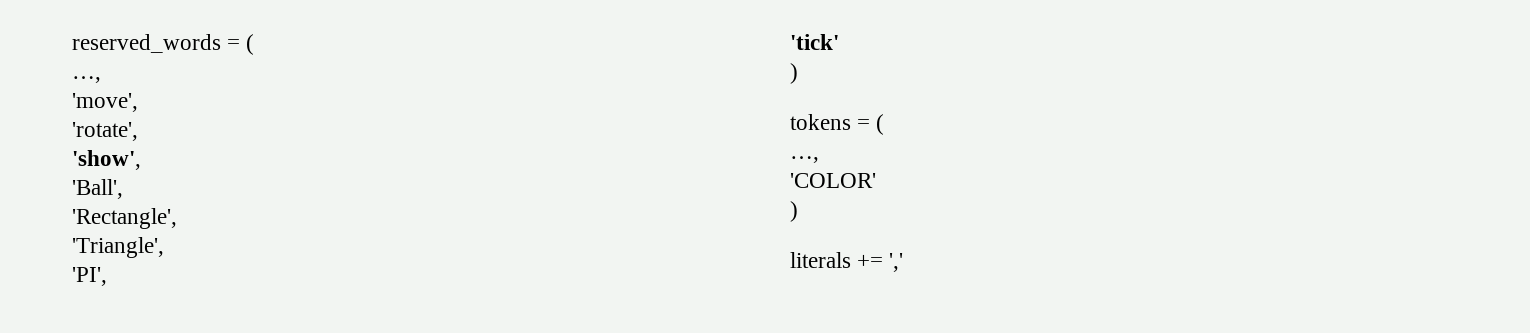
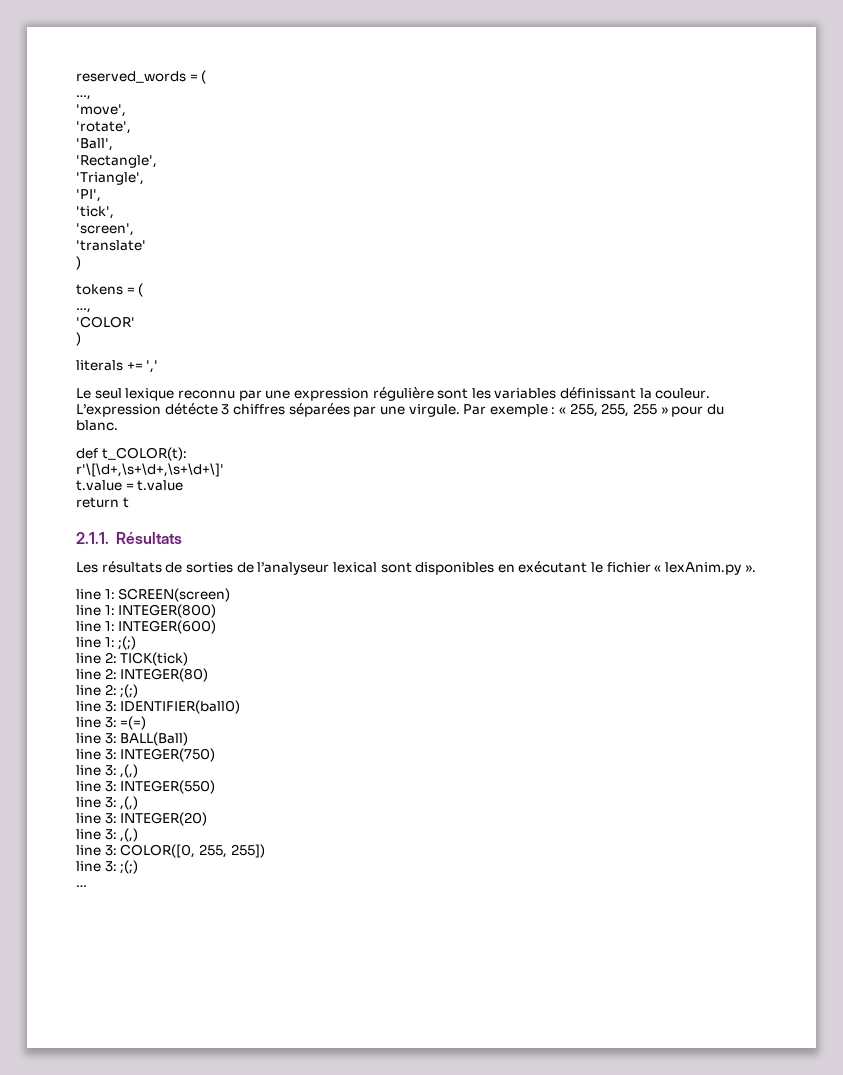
- 'show',
- 'tick'
+ 'tick',
+ 'screen',
+ 'translate'
+ Le seul lexique reconnu par une expression régulière sont les variables définissant la couleur. L’expression détécte 3 chiffres séparées par une virgule. Par exemple : « 255, 255, 255 » pour du blanc.
+ def t_COLOR(t):
+ r'\[\d+,\s+\d+,\s+\d+\]'
+ t.value = t.value
+ return t
+ 2.1.1. Résultats
+ Les résultats de sorties de l’analyseur lexical sont disponibles en exécutant le fichier « lexAnim.py ».
+ line 1: SCREEN(screen)
+ line 1: INTEGER(800)
+ line 1: INTEGER(600)
+ line 1: ;(;)
+ line 2: TICK(tick)
+ line 2: INTEGER(80)
+ line 2: ;(;)
+ line 3: IDENTIFIER(ball0)
+ line 3: =(=)
+ line 3: BALL(Ball)
+ line 3: INTEGER(750)
+ line 3: ,(,)
+ line 3: INTEGER(550)
+ line 3: ,(,)
+ line 3: INTEGER(20)
+ line 3: ,(,)
+ line 3: COLOR([0, 255, 255])
+ line 3: ;(;)
+ …

